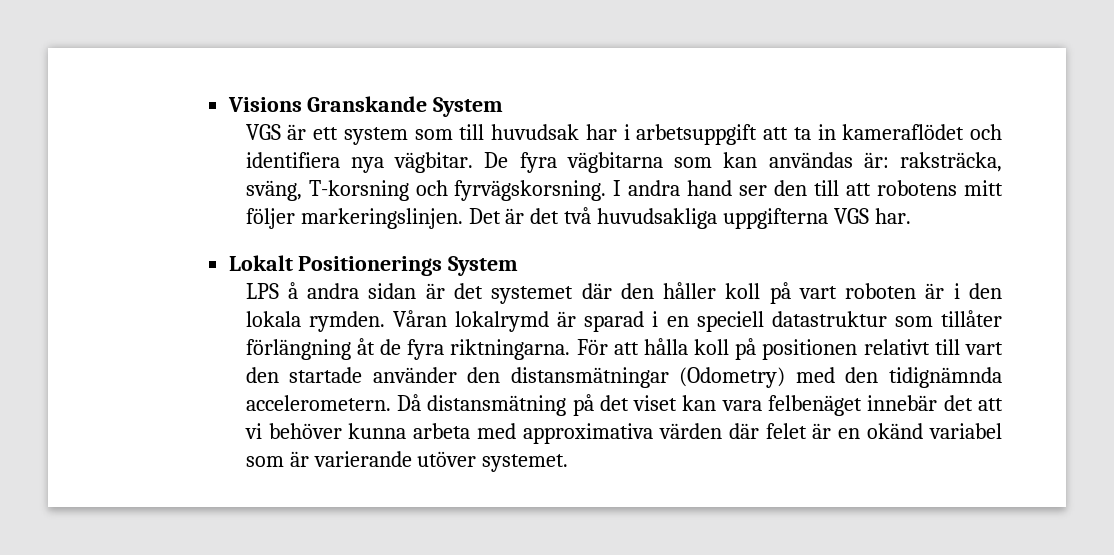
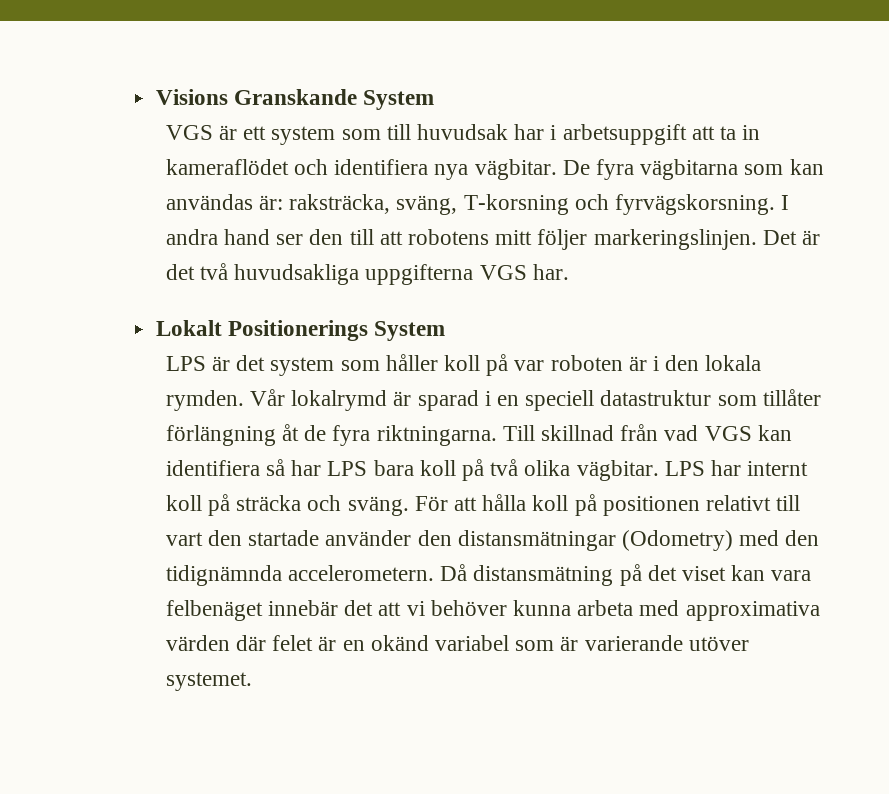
- LPS å andra sidan är det systemet där den håller koll på vart roboten är i den lokala rymden.
+ LPS är det system som håller koll på var roboten är i den lokala rymden.
- Våran lokalrymd är sparad i en speciell datastruktur som tillåter förlängning åt de fyra riktningarna.
+ Vår lokalrymd är sparad i en speciell datastruktur som tillåter förlängning åt de fyra riktningarna.
+ Till skillnad från vad VGS kan identifiera så har LPS bara koll på två olika vägbitar. LPS har internt koll på sträcka och sväng.

